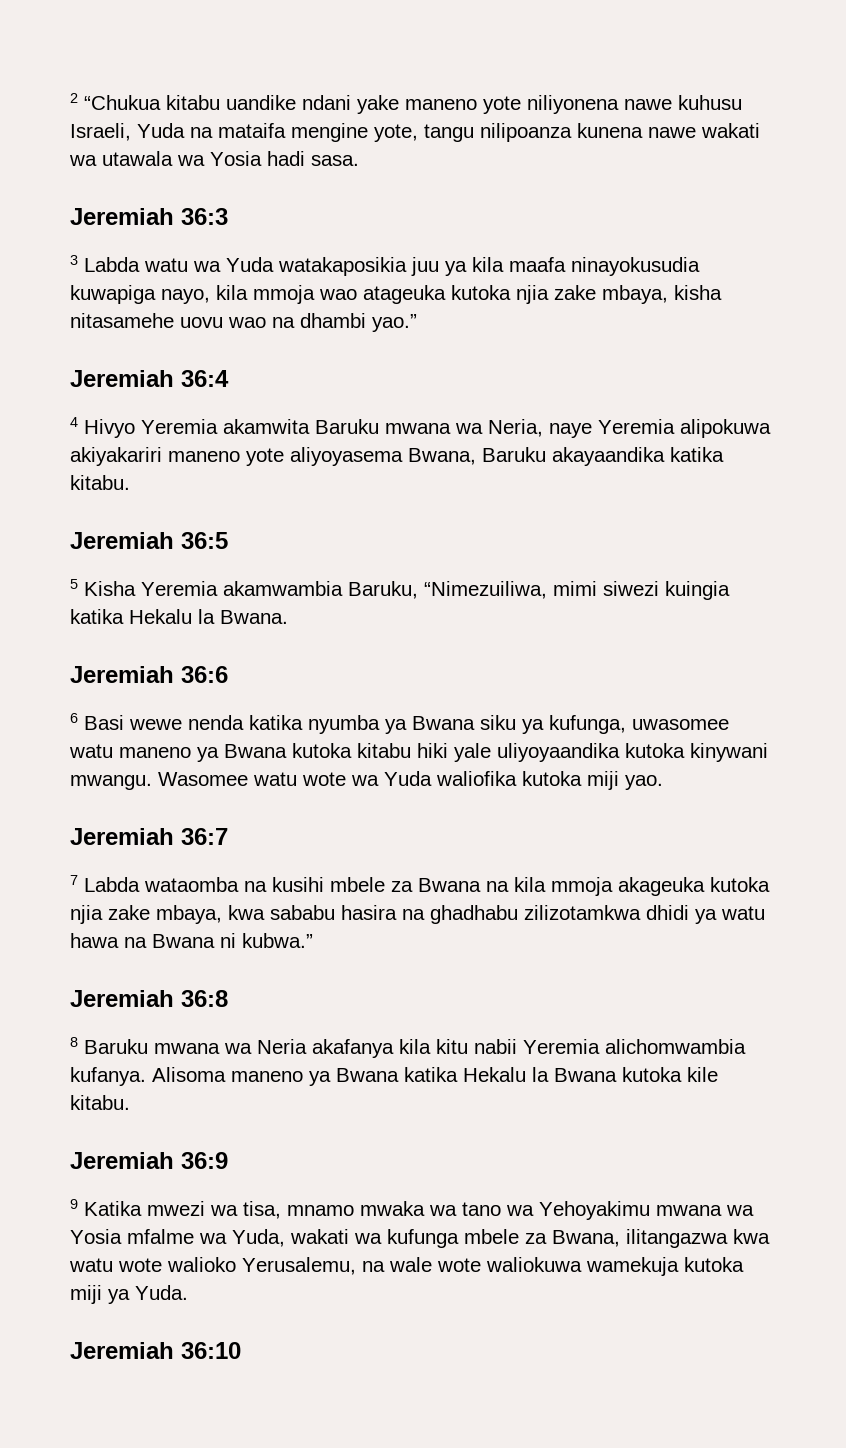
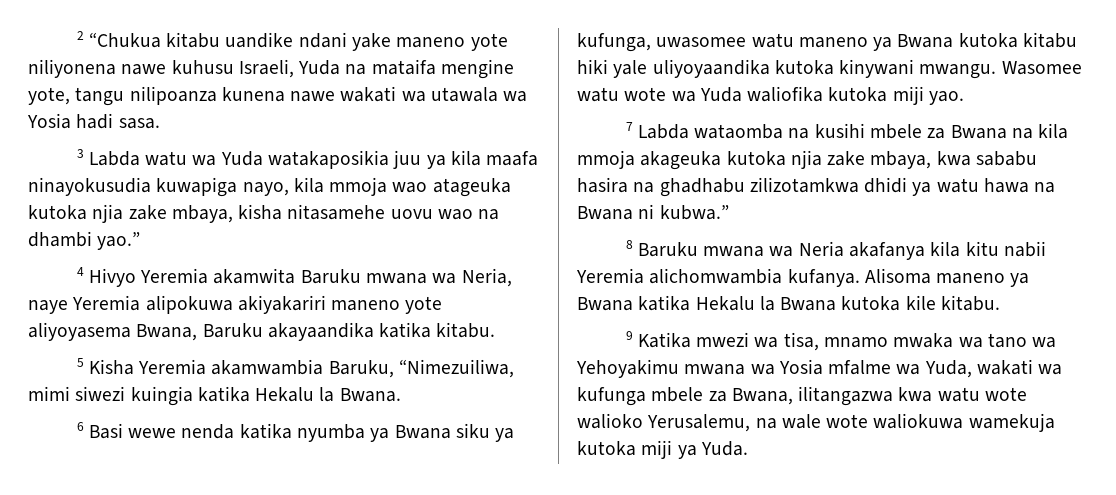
- Jeremiah 36:3
- Jeremiah 36:4
- Jeremiah 36:5
- Jeremiah 36:6
- Jeremiah 36:7
- Jeremiah 36:8
- Jeremiah 36:9
- Jeremiah 36:10

